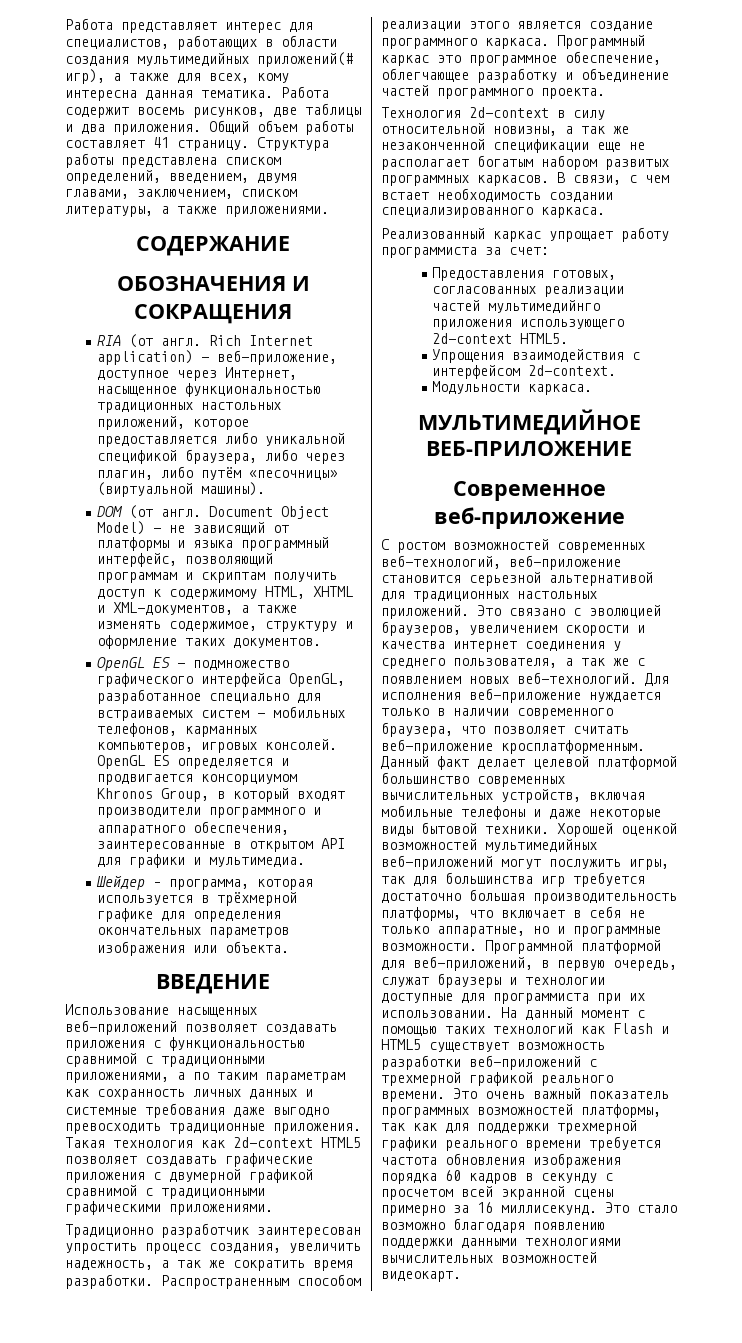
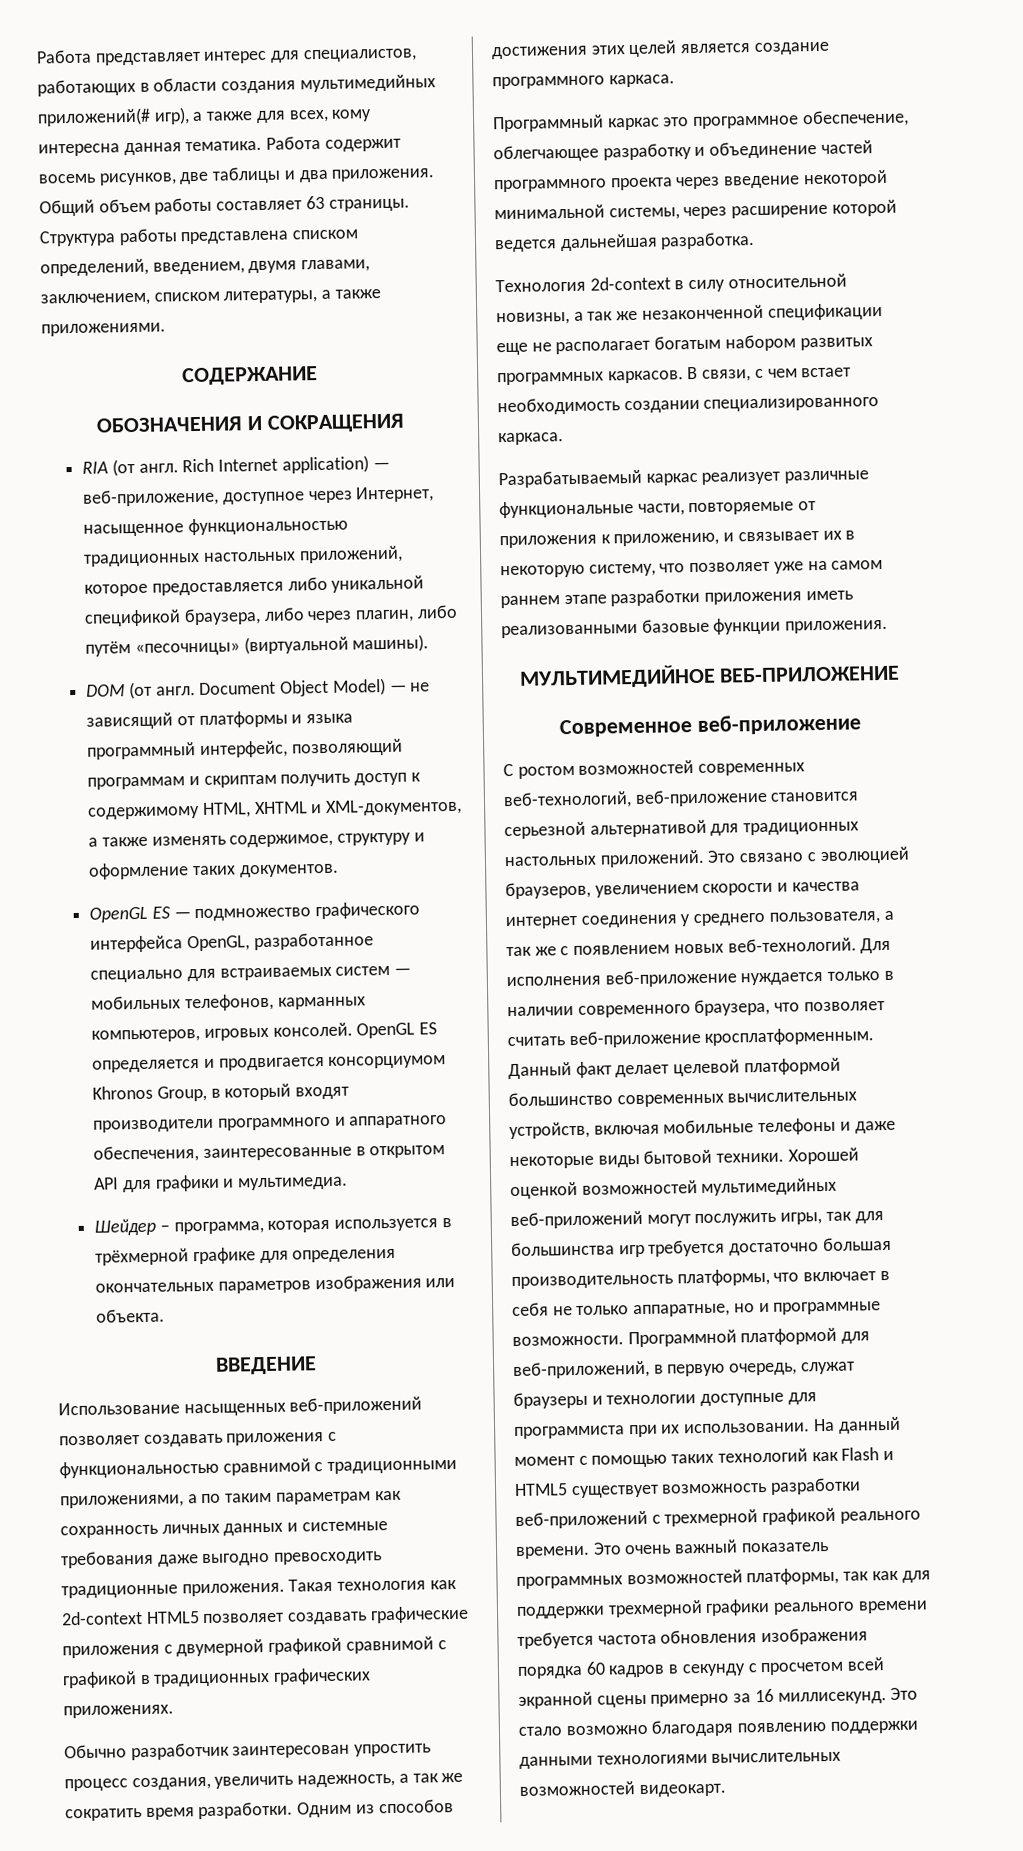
- Общий объем работы составляет 41 страницу.
+ Общий объем работы составляет 63 страницы.
- Такая технология как 2d-context HTML5 позволяет создавать графические приложения с двумерной графикой сравнимой с традиционными графическими приложениями.
- Традиционно разработчик заинтересован упростить процесс создания, увеличить надежность, а так же сократить время разработки.
+ Такая технология как 2d-context HTML5 позволяет создавать графические приложения с двумерной графикой сравнимой с графикой в традиционных графических приложениях.
+ Обычно разработчик заинтересован упростить процесс создания, увеличить надежность, а так же сократить время разработки.
- Распространенным способом реализации этого является создание программного каркаса. Программный каркас это программное обеспечение, облегчающее разработку и объединение частей программного проекта.
+ Одним из способов достижения этих целей является создание программного каркаса.
+ Программный каркас это программное обеспечение, облегчающее разработку и объединение частей программного проекта через введение некоторой минимальной системы, через расширение которой ведется дальнейшая разработка.
- Реализованный каркас упрощает работу программиста за счет:
- Предоставления готовых, согласованных реализации частей мультимедийнго приложения использующего 2d-context HTML5.
- Упрощения взаимодействия с интерфейсом 2d-context.
- Модульности каркаса.
+ Разрабатываемый каркас реализует различные функциональные части, повторяемые от приложения к приложению, и связывает их в некоторую систему, что позволяет уже на самом раннем этапе разработки приложения иметь реализованными базовые функции приложения.

